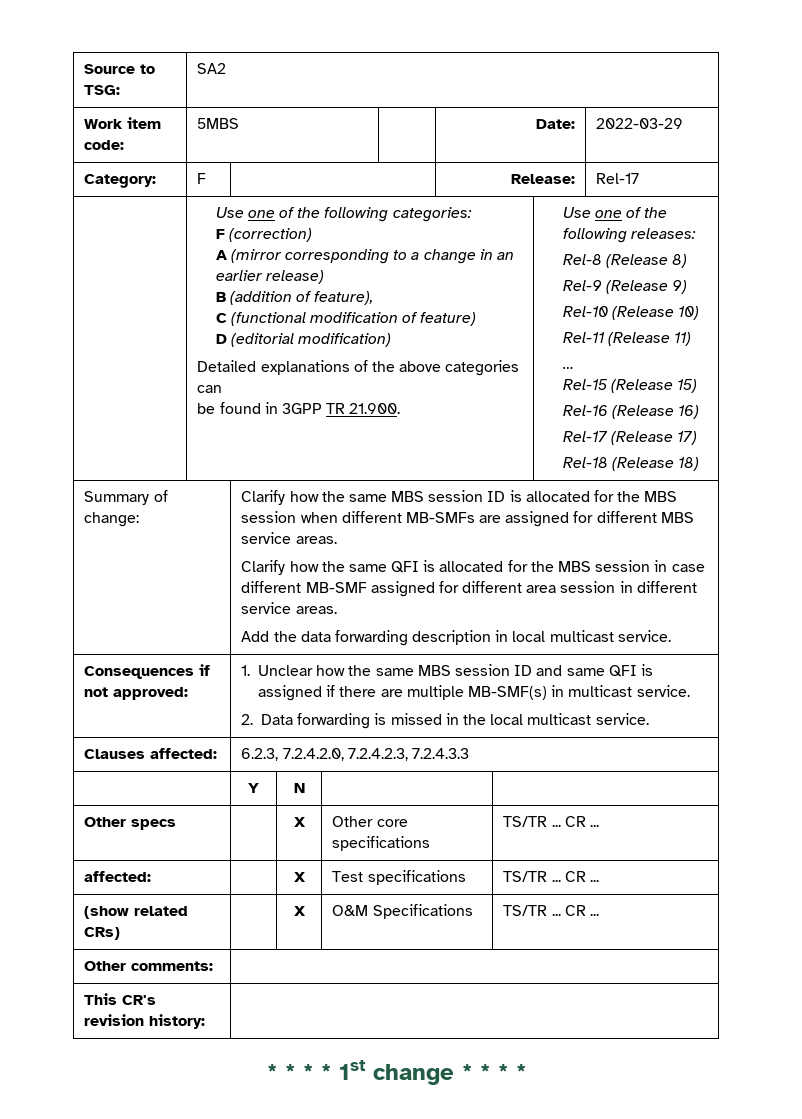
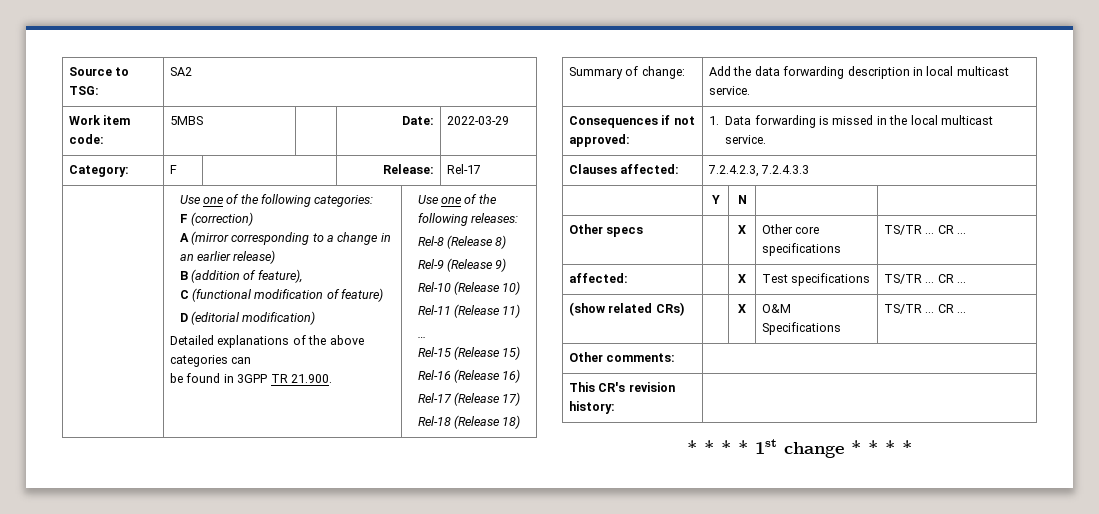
- Clarify how the same MBS session ID is allocated for the MBS session when different MB-SMFs are assigned for different MBS service areas.
- Clarify how the same QFI is allocated for the MBS session in case different MB-SMF assigned for different area session in different service areas.
- Consequences if not approved: | 1. Unclear how the same MBS session ID and same QFI is assigned if there are multiple MB-SMF(s) in multicast service.
- 2. Data forwarding is missed in the local multicast service.
+ Consequences if not approved: | 1. Data forwarding is missed in the local multicast service.
- Clauses affected: | 6.2.3, 7.2.4.2.0, 7.2.4.2.3, 7.2.4.3.3
+ Clauses affected: | 7.2.4.2.3, 7.2.4.3.3

